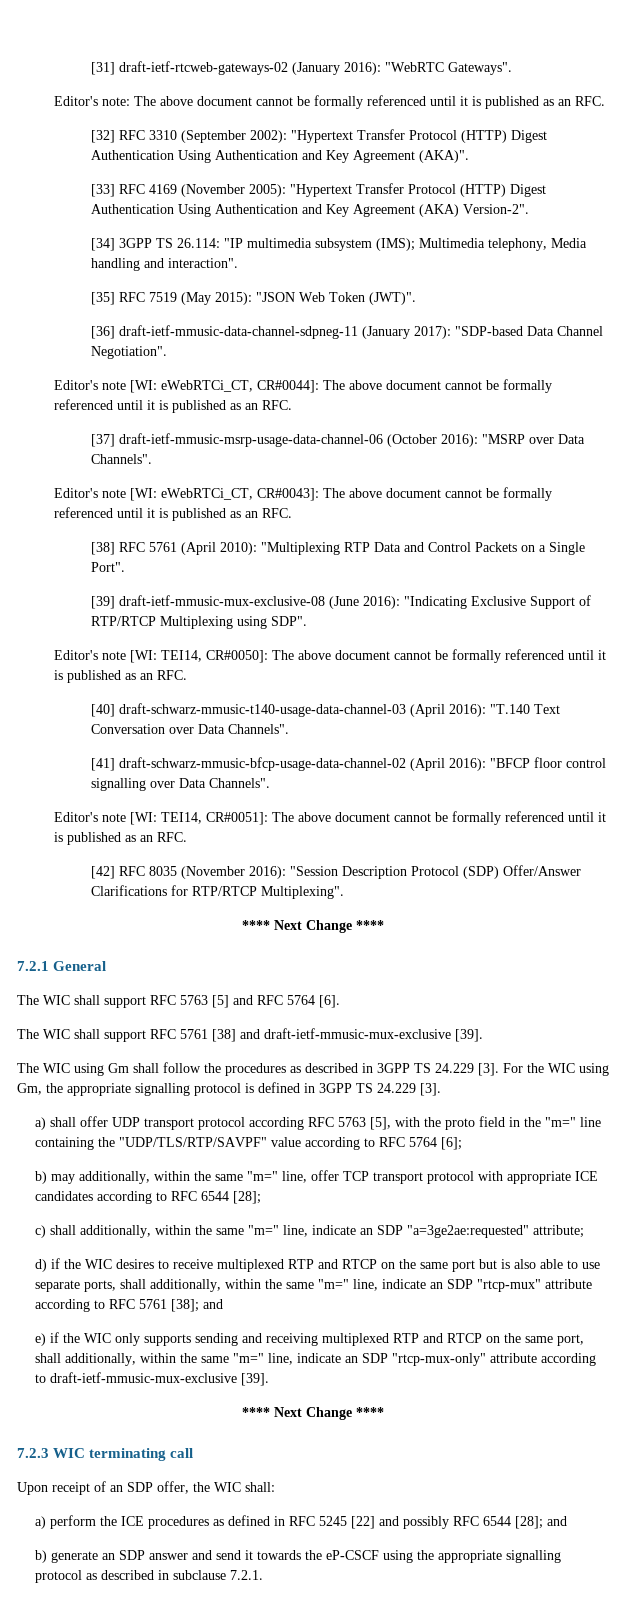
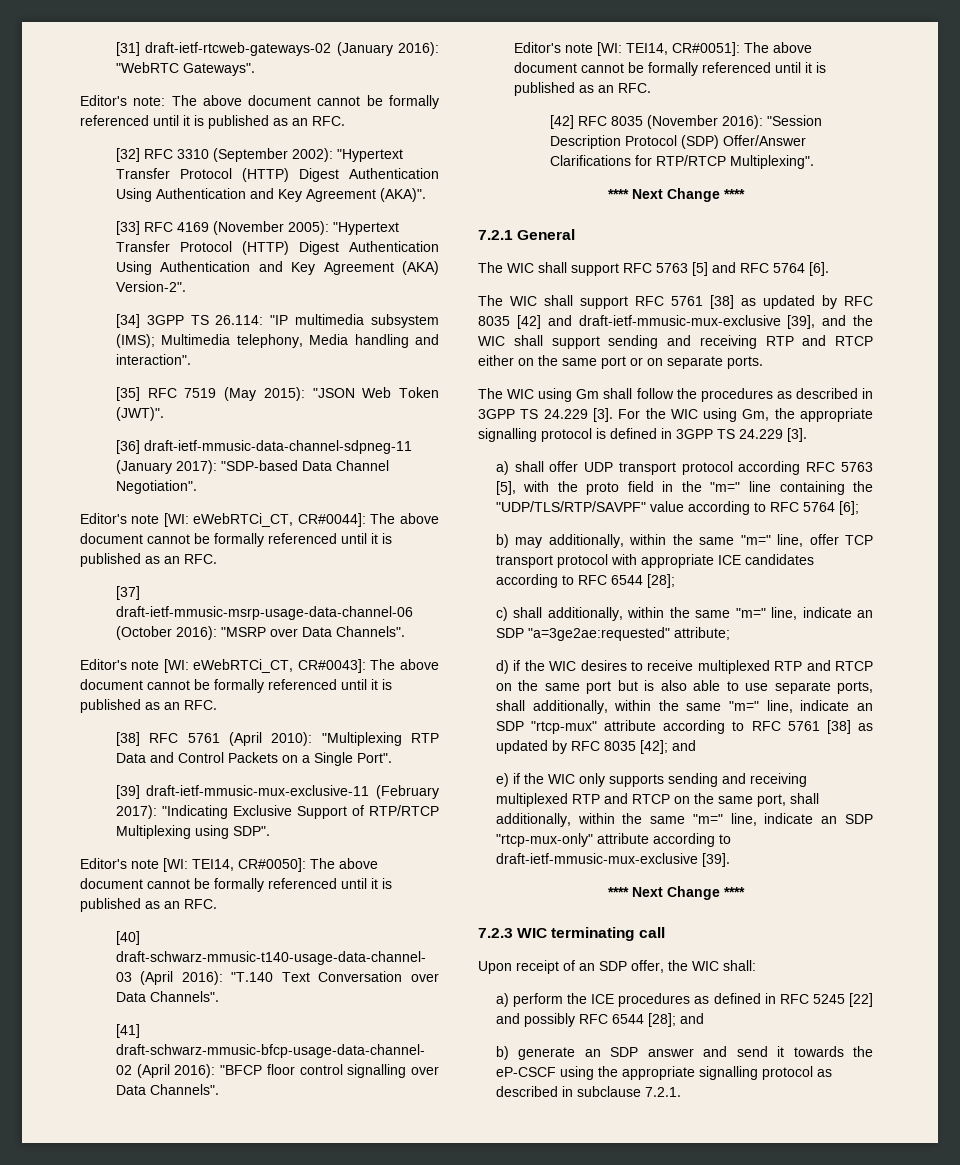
- [39] draft-ietf-mmusic-mux-exclusive-08 (June 2016): "Indicating Exclusive Support of RTP/RTCP Multiplexing using SDP".
+ [39] draft-ietf-mmusic-mux-exclusive-11 (February 2017): "Indicating Exclusive Support of RTP/RTCP Multiplexing using SDP".
- The WIC shall support RFC 5761 [38] and draft-ietf-mmusic-mux-exclusive [39].
+ The WIC shall support RFC 5761 [38] as updated by RFC 8035 [42] and draft-ietf-mmusic-mux-exclusive [39], and the WIC shall support sending and receiving RTP and RTCP either on the same port or on separate ports.
- d) if the WIC desires to receive multiplexed RTP and RTCP on the same port but is also able to use separate ports, shall additionally, within the same "m=" line, indicate an SDP "rtcp-mux" attribute according to RFC 5761 [38]; and
+ d) if the WIC desires to receive multiplexed RTP and RTCP on the same port but is also able to use separate ports, shall additionally, within the same "m=" line, indicate an SDP "rtcp-mux" attribute according to RFC 5761 [38] as updated by RFC 8035 [42]; and

